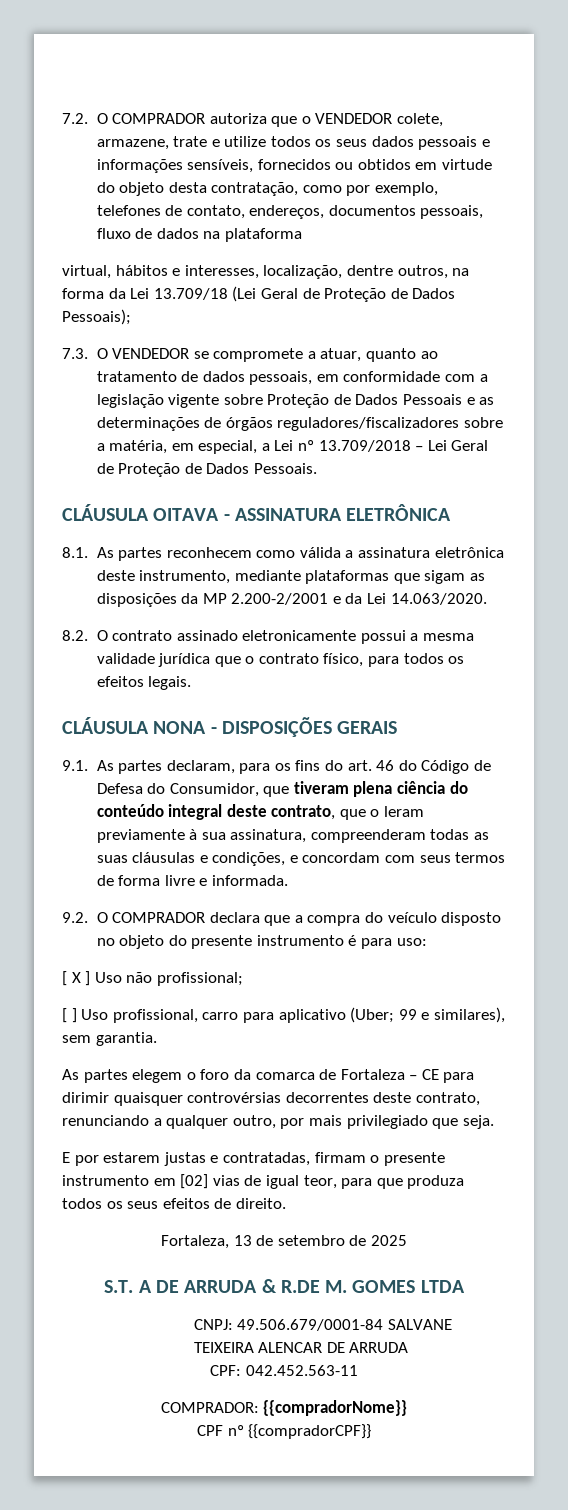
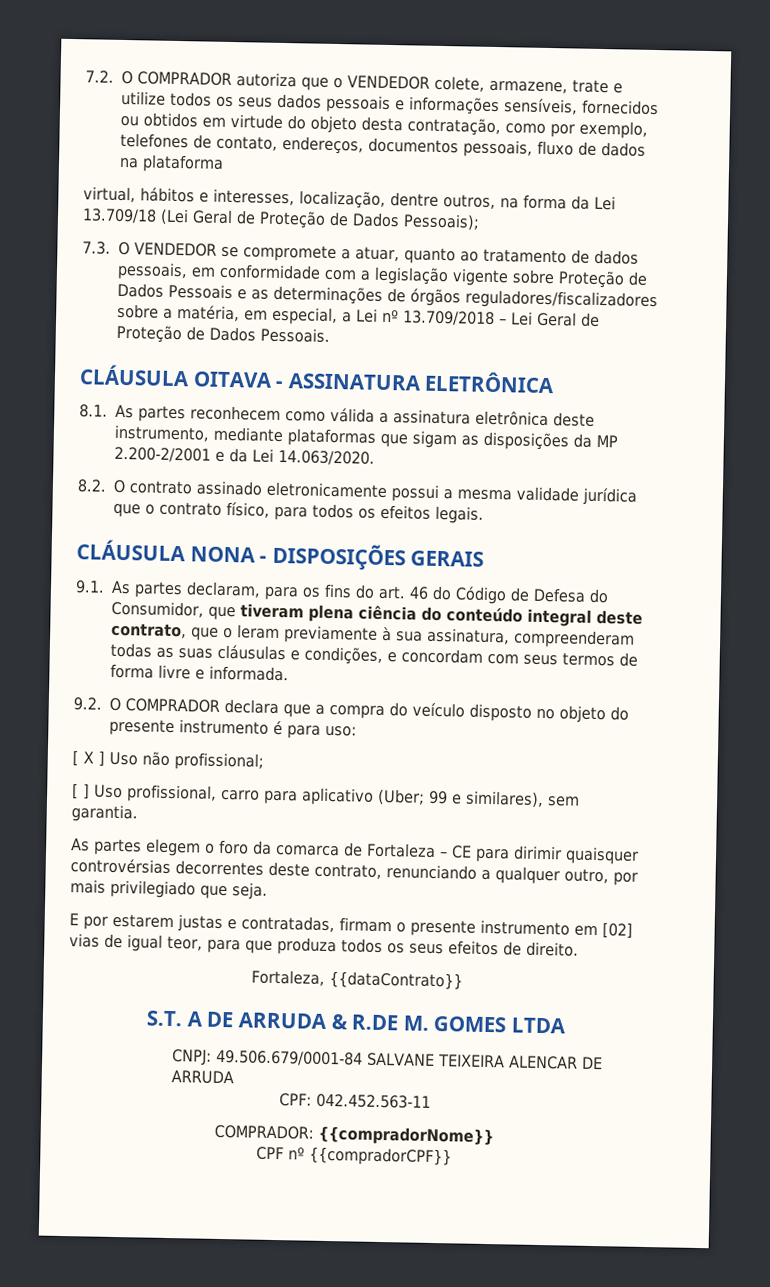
- Fortaleza, 13 de setembro de 2025
+ Fortaleza, {{dataContrato}}

